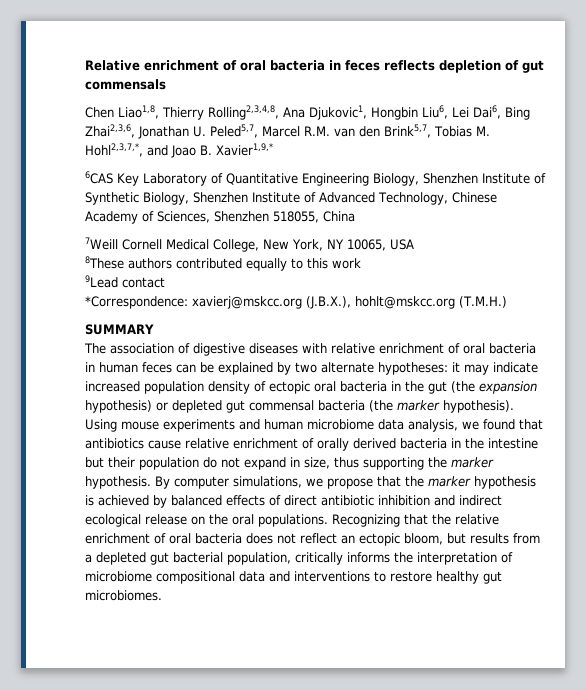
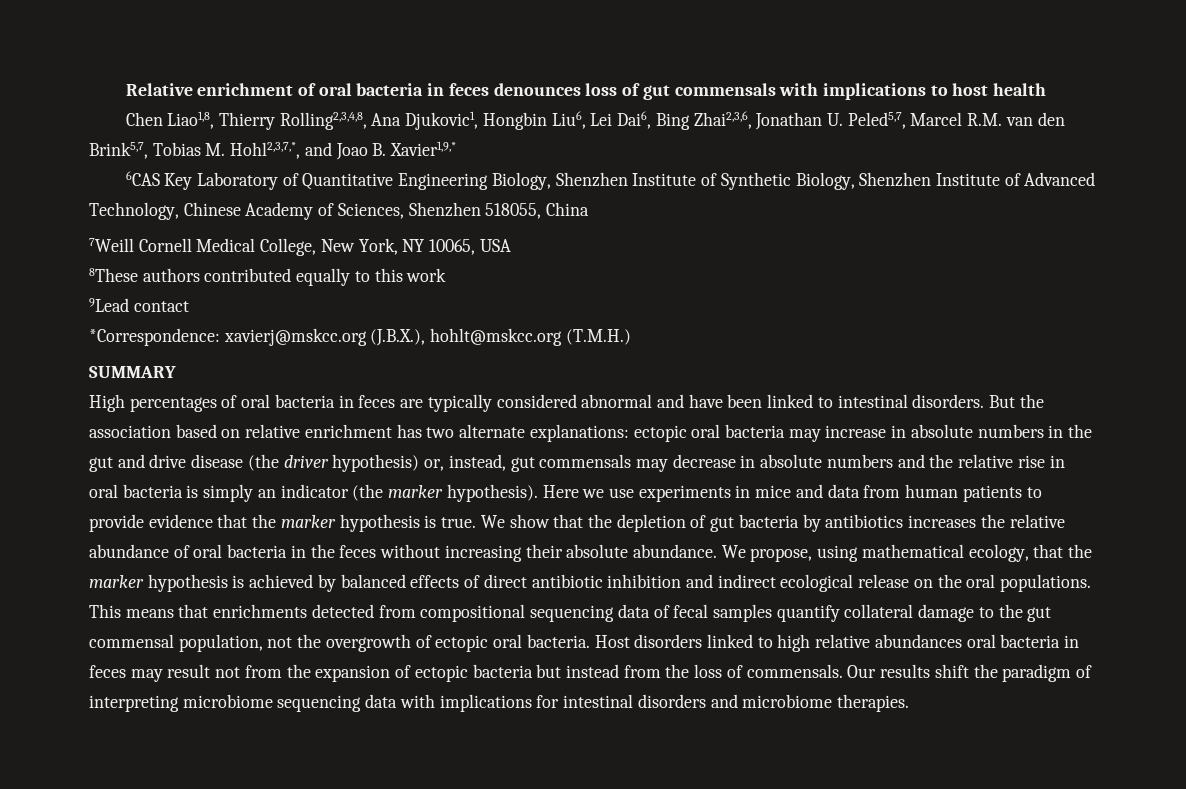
- Relative enrichment of oral bacteria in feces reflects depletion of gut commensals
+ Relative enrichment of oral bacteria in feces denounces loss of gut commensals with implications to host health
- The association of digestive diseases with relative enrichment of oral bacteria in human feces can be explained by two alternate hypotheses: it may indicate increased population density of ectopic oral bacteria in the gut (the expansion hypothesis) or depleted gut commensal bacteria (the marker hypothesis). Using mouse experiments and human microbiome data analysis, we found that antibiotics cause relative enrichment of orally derived bacteria in the intestine but their population do not expand in size, thus supporting the marker hypothesis. By computer simulations, we propose that the marker hypothesis is achieved by balanced effects of direct antibiotic inhibition and indirect ecological release on the oral populations.
+ High percentages of oral bacteria in feces are typically considered abnormal and have been linked to intestinal disorders. But the association based on relative enrichment has two alternate explanations: ectopic oral bacteria may increase in absolute numbers in the gut and drive disease (the driver hypothesis) or, instead, gut commensals may decrease in absolute numbers and the relative rise in oral bacteria is simply an indicator (the marker hypothesis). Here we use experiments in mice and data from human patients to provide evidence that the marker hypothesis is true. We show that the depletion of gut bacteria by antibiotics increases the relative abundance of oral bacteria in the feces without increasing their absolute abundance. We propose, using mathematical ecology, that the marker hypothesis is achieved by balanced effects of direct antibiotic inhibition and indirect ecological release on the oral populations.
- Recognizing that the relative enrichment of oral bacteria does not reflect an ectopic bloom, but results from a depleted gut bacterial population, critically informs the interpretation of microbiome compositional data and interventions to restore healthy gut microbiomes.
+ This means that enrichments detected from compositional sequencing data of fecal samples quantify collateral damage to the gut commensal population, not the overgrowth of ectopic oral bacteria. Host disorders linked to high relative abundances oral bacteria in feces may result not from the expansion of ectopic bacteria but instead from the loss of commensals. Our results shift the paradigm of interpreting microbiome sequencing data with implications for intestinal disorders and microbiome therapies.

